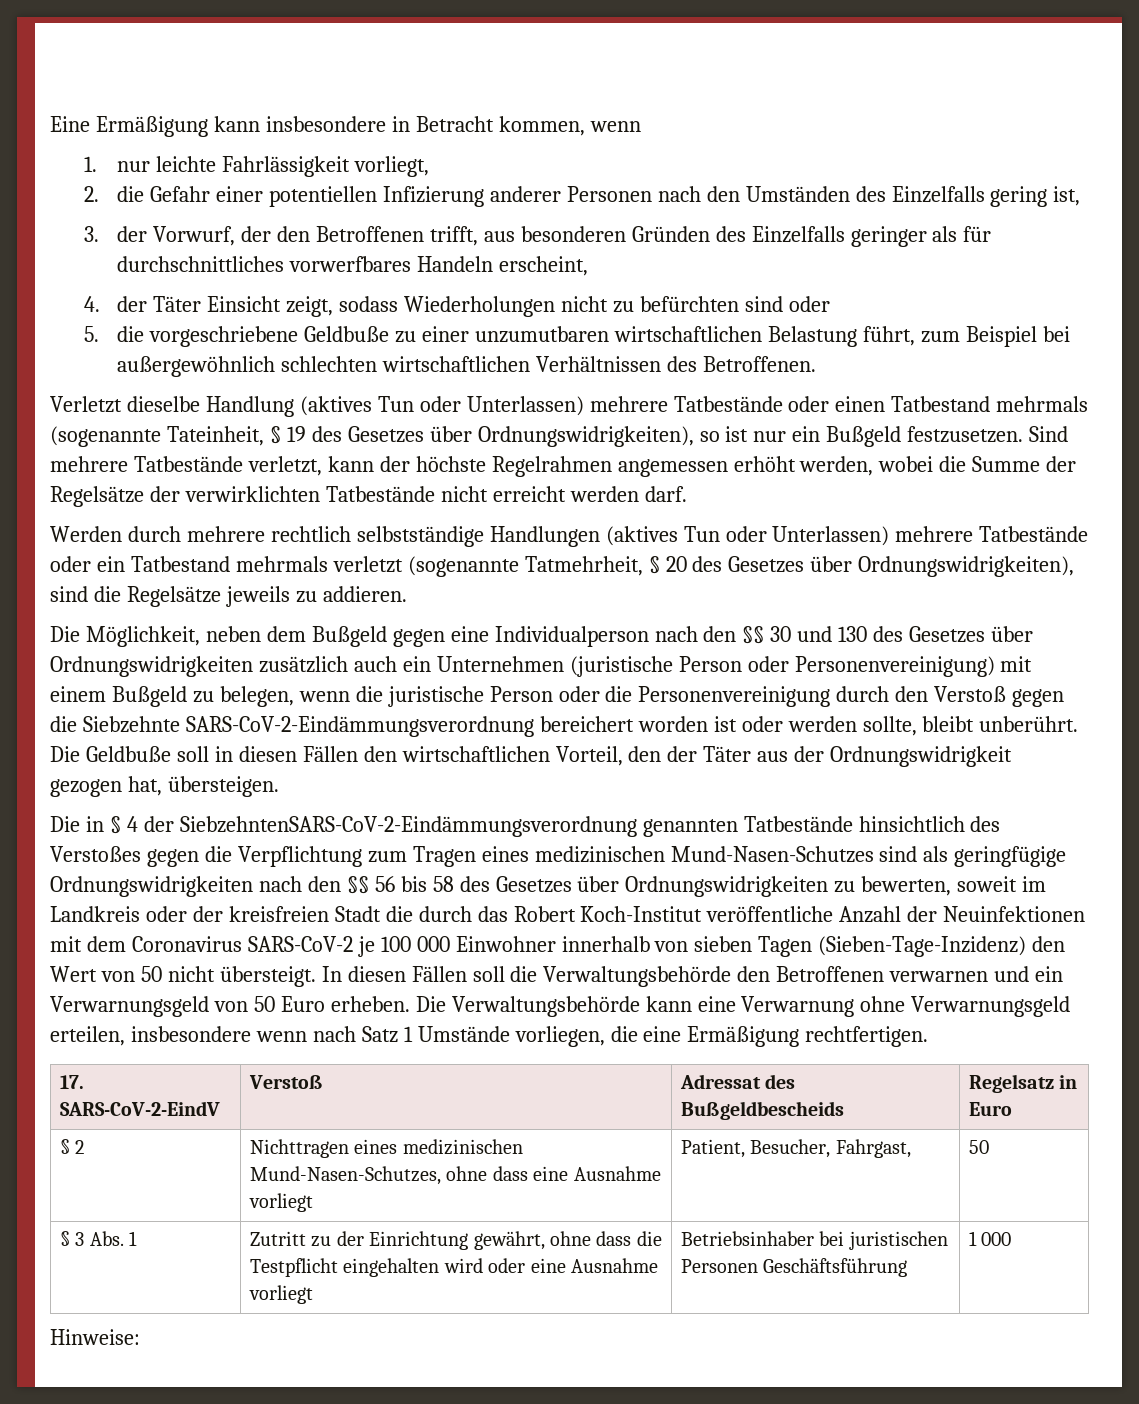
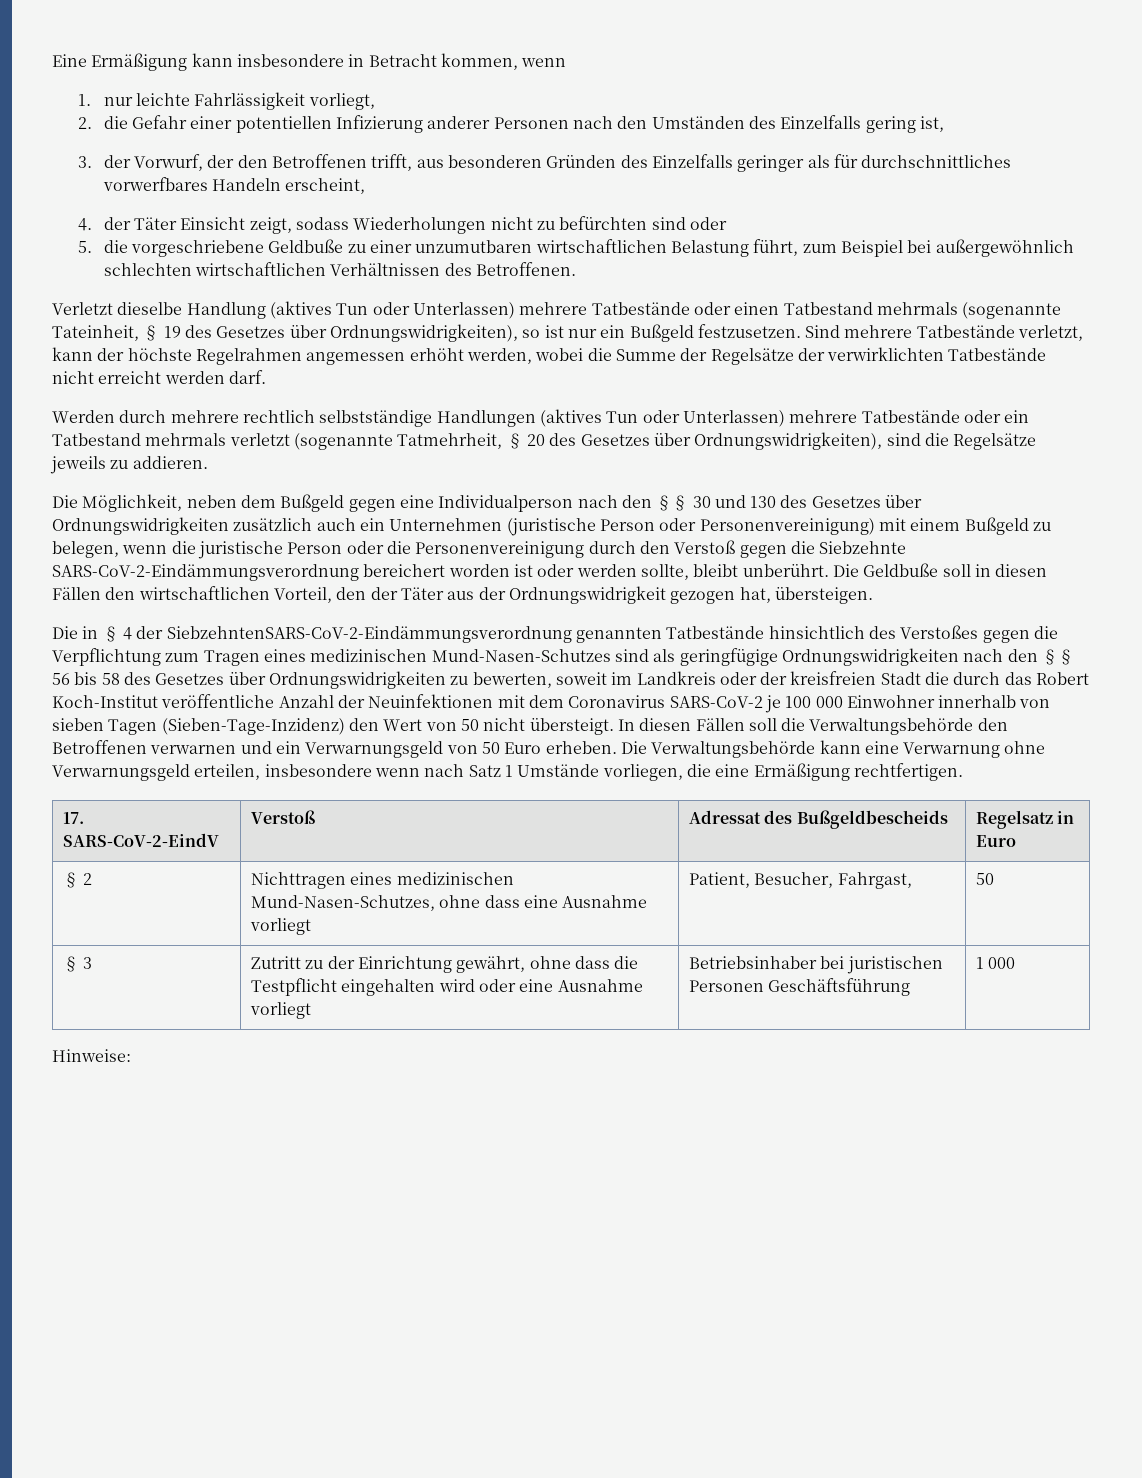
- § 3 Abs. 1 | Zutritt zu der Einrichtung gewährt, ohne dass die Testpflicht eingehalten wird oder eine Ausnahme vorliegt | Betriebsinhaber bei juristischen Personen Geschäftsführung | 1 000
+ § 3 | Zutritt zu der Einrichtung gewährt, ohne dass die Testpflicht eingehalten wird oder eine Ausnahme vorliegt | Betriebsinhaber bei juristischen Personen Geschäftsführung | 1 000

